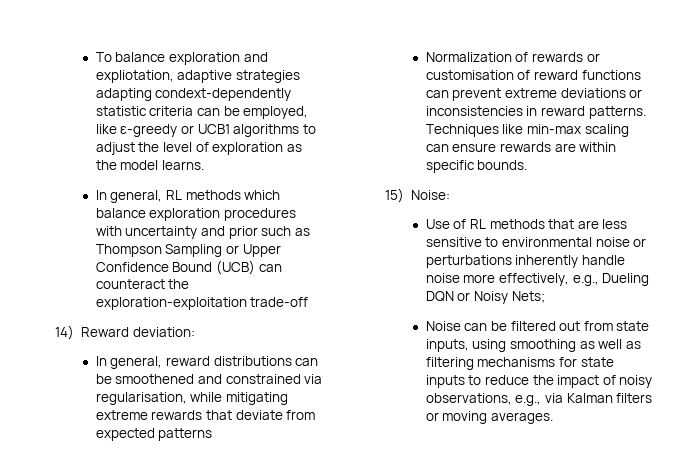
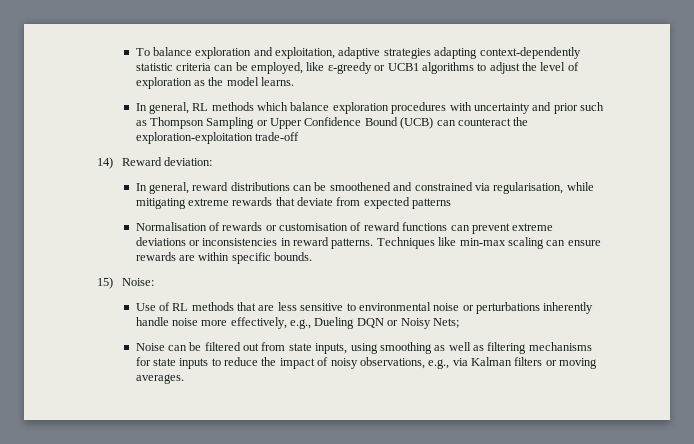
- To balance exploration and expliotation, adaptive strategies adapting condext-dependently statistic criteria can be employed, like ε-greedy or UCB1 algorithms to adjust the level of exploration as the model learns.
+ To balance exploration and exploitation, adaptive strategies adapting context-dependently statistic criteria can be employed, like ε-greedy or UCB1 algorithms to adjust the level of exploration as the model learns.
- Normalization of rewards or customisation of reward functions can prevent extreme deviations or inconsistencies in reward patterns.
+ Normalisation of rewards or customisation of reward functions can prevent extreme deviations or inconsistencies in reward patterns.

